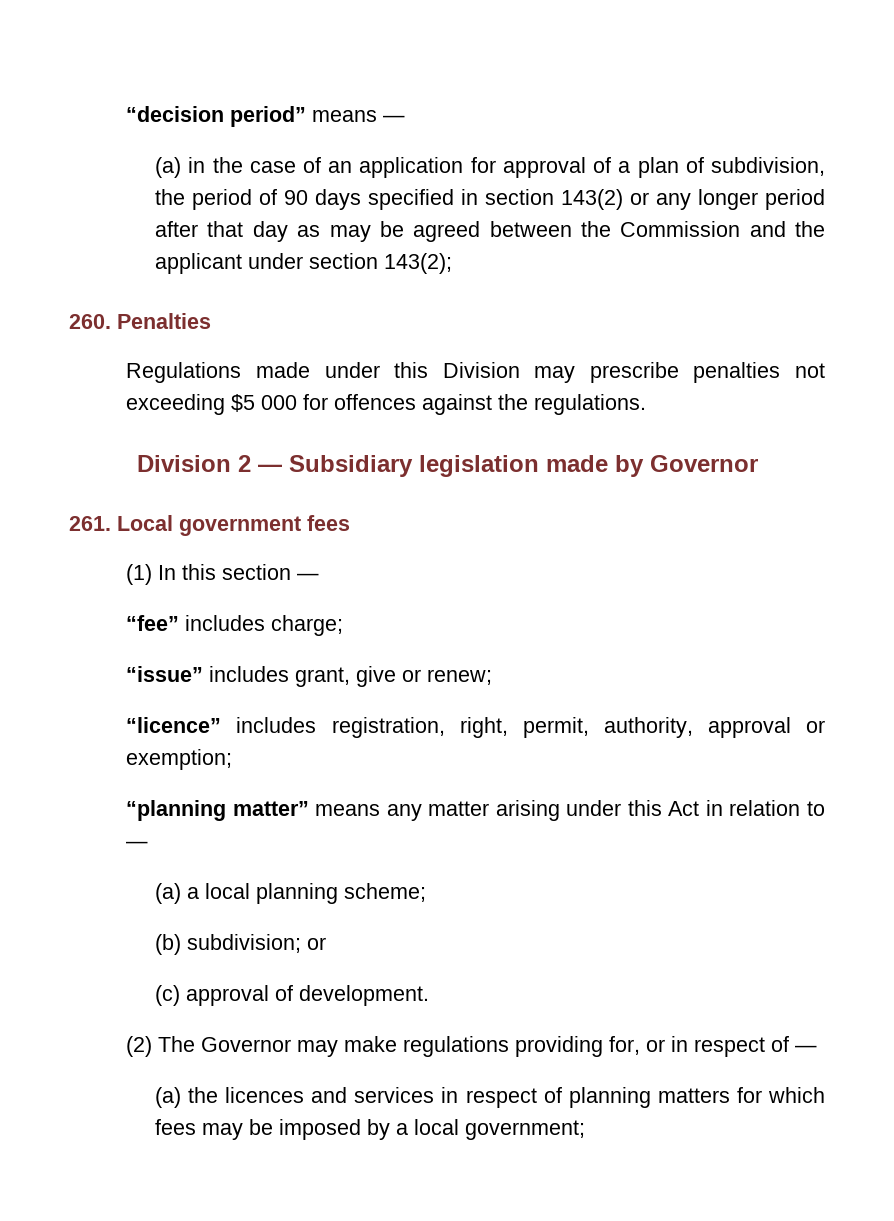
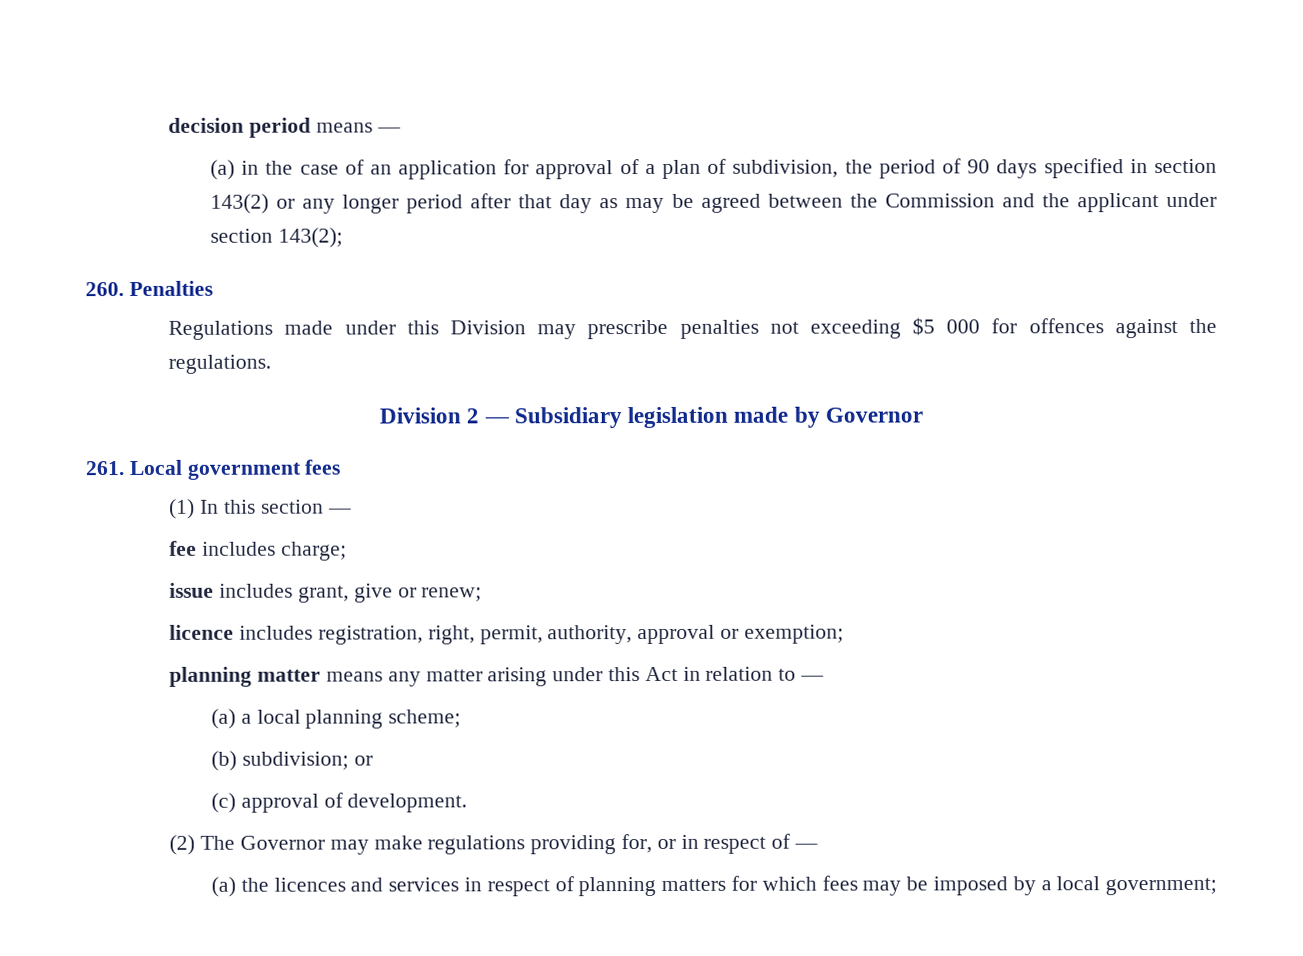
- “decision period” means —
+ decision period means —
- “fee” includes charge;
+ fee includes charge;
- “issue” includes grant, give or renew;
+ issue includes grant, give or renew;
- “licence” includes registration, right, permit, authority, approval or exemption;
+ licence includes registration, right, permit, authority, approval or exemption;
- “planning matter” means any matter arising under this Act in relation to —
+ planning matter means any matter arising under this Act in relation to —

